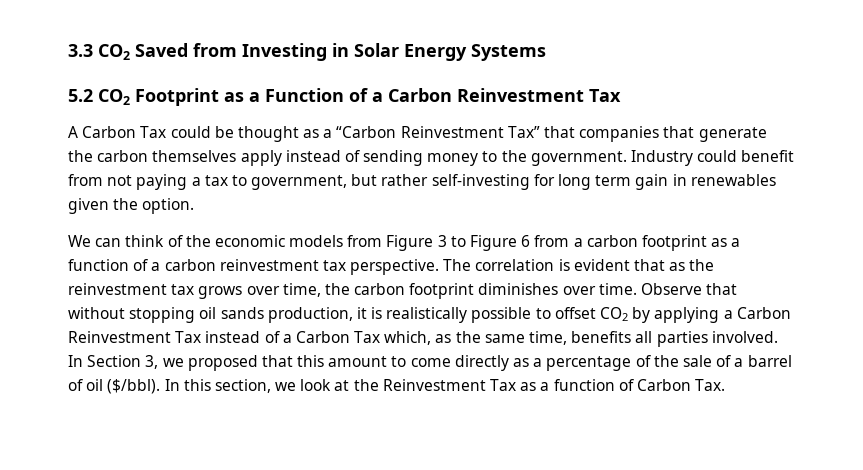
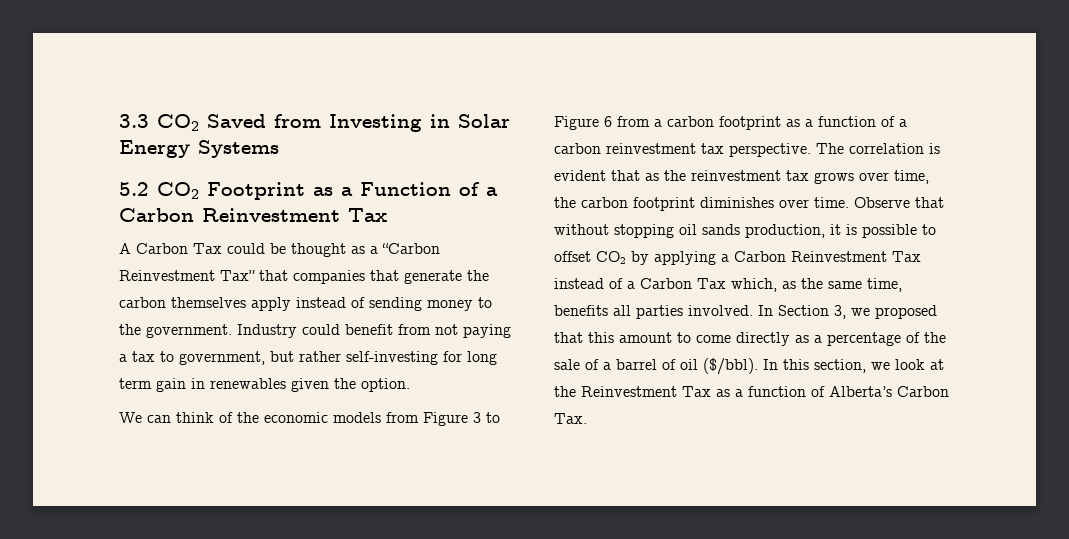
- Observe that without stopping oil sands production, it is realistically possible to offset CO2 by applying a Carbon Reinvestment Tax instead of a Carbon Tax which, as the same time, benefits all parties involved.
+ Observe that without stopping oil sands production, it is possible to offset CO2 by applying a Carbon Reinvestment Tax instead of a Carbon Tax which, as the same time, benefits all parties involved.
- In this section, we look at the Reinvestment Tax as a function of Carbon Tax.
+ In this section, we look at the Reinvestment Tax as a function of Alberta’s Carbon Tax.

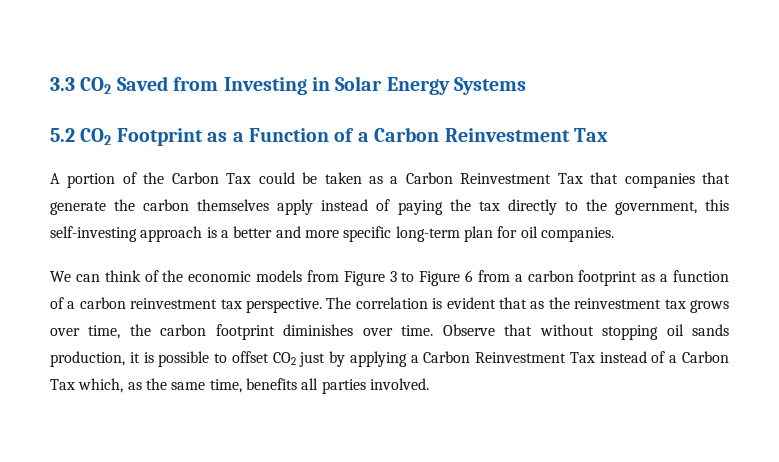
- A Carbon Tax could be thought as a “Carbon Reinvestment Tax” that companies that generate the carbon themselves apply instead of sending money to the government. Industry could benefit from not paying a tax to government, but rather self-investing for long term gain in renewables given the option.
+ A portion of the Carbon Tax could be taken as a Carbon Reinvestment Tax that companies that generate the carbon themselves apply instead of paying the tax directly to the government, this self-investing approach is a better and more specific long-term plan for oil companies.
- Observe that without stopping oil sands production, it is possible to offset CO2 by applying a Carbon Reinvestment Tax instead of a Carbon Tax which, as the same time, benefits all parties involved. In Section 3, we proposed that this amount to come directly as a percentage of the sale of a barrel of oil ($/bbl). In this section, we look at the Reinvestment Tax as a function of Alberta’s Carbon Tax.
+ Observe that without stopping oil sands production, it is possible to offset CO2 just by applying a Carbon Reinvestment Tax instead of a Carbon Tax which, as the same time, benefits all parties involved.

